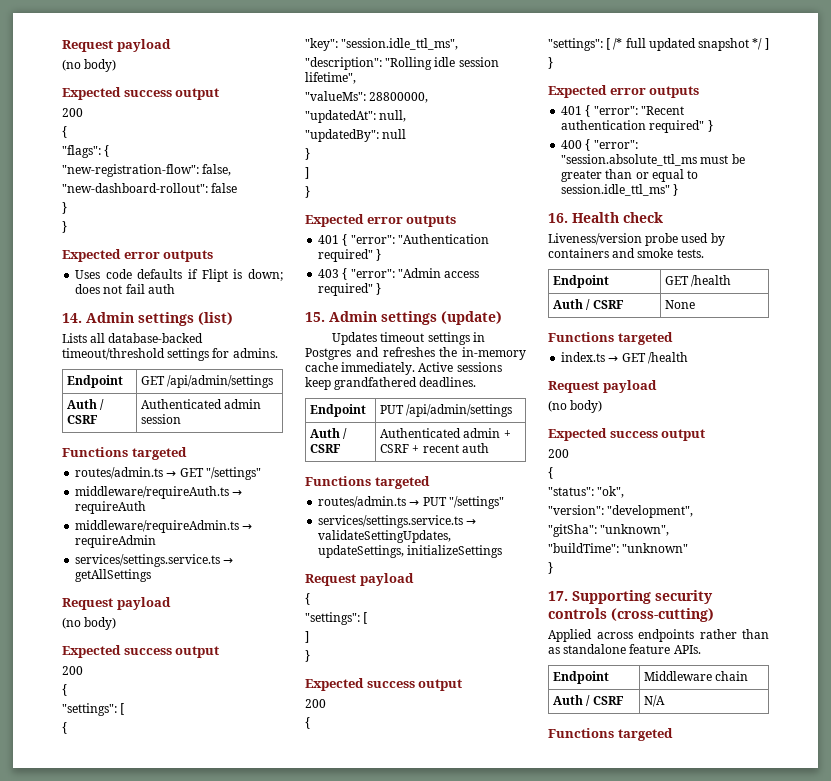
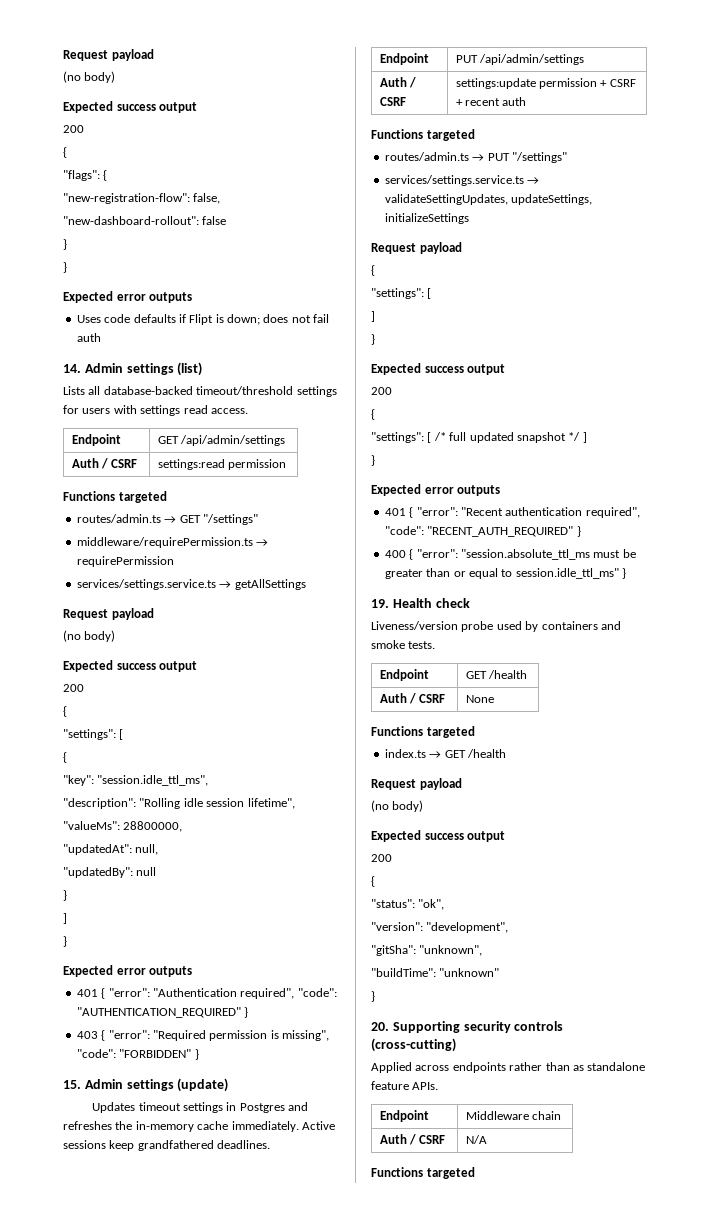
- Lists all database-backed timeout/threshold settings for admins.
+ Lists all database-backed timeout/threshold settings for users with settings read access.
- Auth / CSRF | Authenticated admin session
+ Auth / CSRF | settings:read permission
- middleware/requireAuth.ts → requireAuth
- middleware/requireAdmin.ts → requireAdmin
+ middleware/requirePermission.ts → requirePermission
- 401 { "error": "Authentication required" }
+ 401 { "error": "Authentication required", "code": "AUTHENTICATION_REQUIRED" }
- 403 { "error": "Admin access required" }
+ 403 { "error": "Required permission is missing", "code": "FORBIDDEN" }
- Auth / CSRF | Authenticated admin + CSRF + recent auth
+ Auth / CSRF | settings:update permission + CSRF + recent auth
- 401 { "error": "Recent authentication required" }
+ 401 { "error": "Recent authentication required", "code": "RECENT_AUTH_REQUIRED" }
- 16. Health check
+ 19. Health check
- 17. Supporting security controls (cross-cutting)
+ 20. Supporting security controls (cross-cutting)

